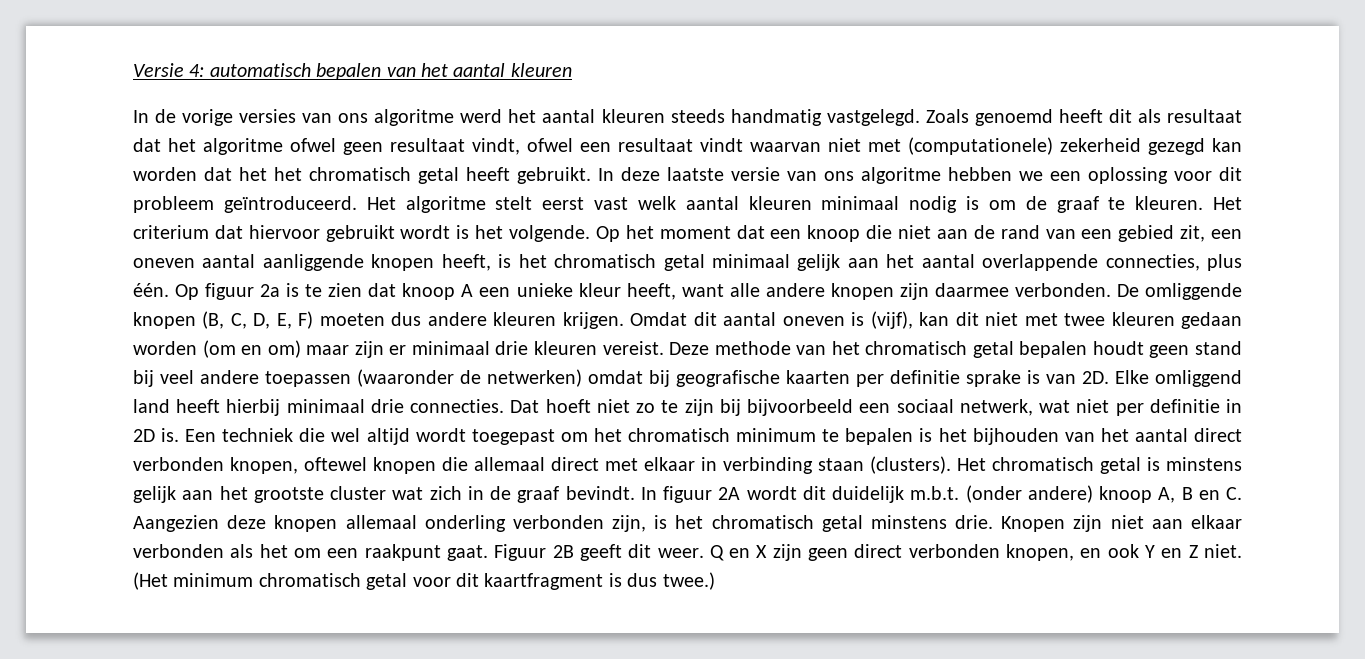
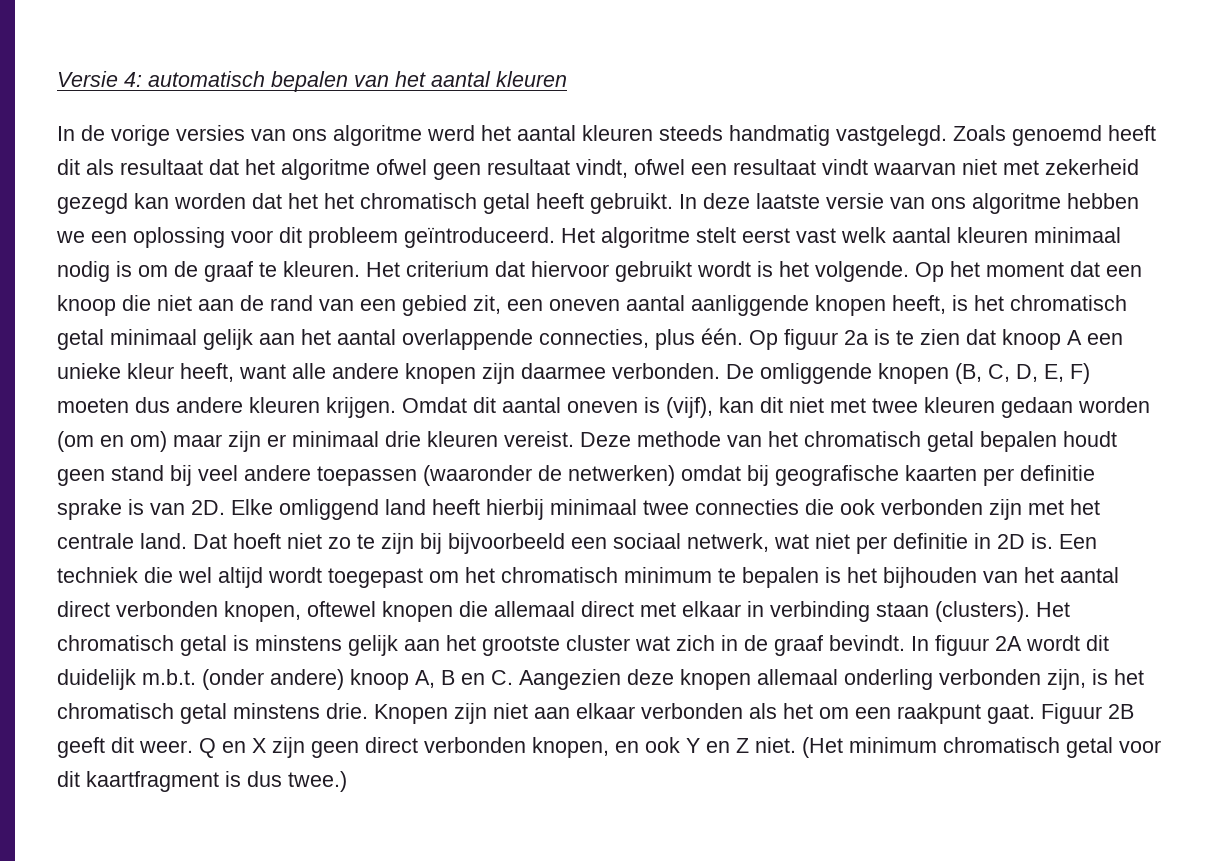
- Zoals genoemd heeft dit als resultaat dat het algoritme ofwel geen resultaat vindt, ofwel een resultaat vindt waarvan niet met (computationele) zekerheid gezegd kan worden dat het het chromatisch getal heeft gebruikt.
+ Zoals genoemd heeft dit als resultaat dat het algoritme ofwel geen resultaat vindt, ofwel een resultaat vindt waarvan niet met zekerheid gezegd kan worden dat het het chromatisch getal heeft gebruikt.
- Elke omliggend land heeft hierbij minimaal drie connecties.
+ Elke omliggend land heeft hierbij minimaal twee connecties die ook verbonden zijn met het centrale land.

